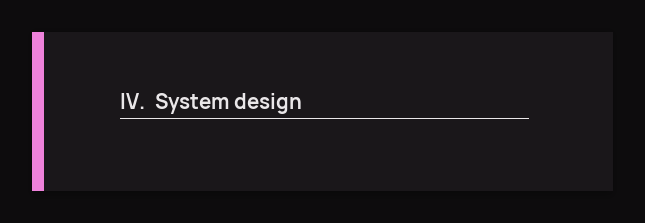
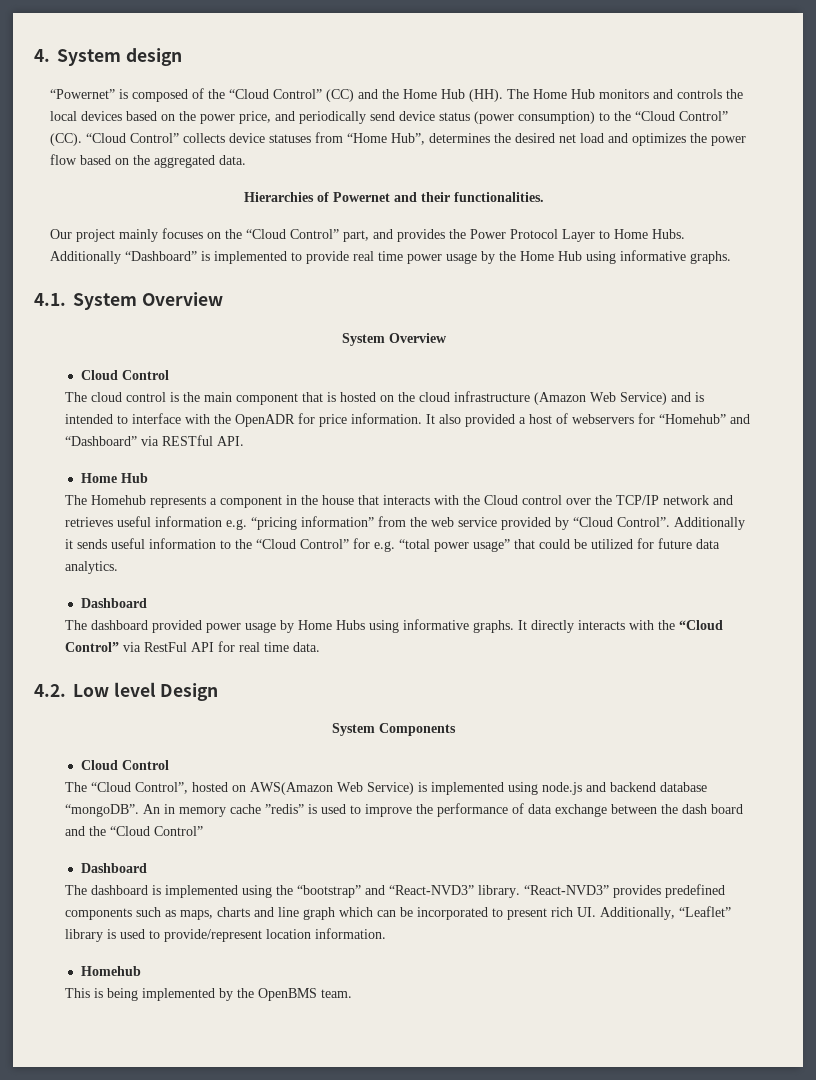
- IV. System design
+ 4. System design
+ “Powernet” is composed of the “Cloud Control” (CC) and the Home Hub (HH). The Home Hub monitors and controls the local devices based on the power price, and periodically send device status (power consumption) to the “Cloud Control” (CC). “Cloud Control” collects device statuses from “Home Hub”, determines the desired net load and optimizes the power flow based on the aggregated data.
+ Hierarchies of Powernet and their functionalities.
+ Our project mainly focuses on the “Cloud Control” part, and provides the Power Protocol Layer to Home Hubs. Additionally “Dashboard” is implemented to provide real time power usage by the Home Hub using informative graphs.
+ 4.1. System Overview
+ System Overview
+ Cloud Control
+ The cloud control is the main component that is hosted on the cloud infrastructure (Amazon Web Service) and is intended to interface with the OpenADR for price information. It also provided a host of webservers for “Homehub” and “Dashboard” via RESTful API.
+ Home Hub
+ The Homehub represents a component in the house that interacts with the Cloud control over the TCP/IP network and retrieves useful information e.g. “pricing information” from the web service provided by “Cloud Control”. Additionally it sends useful information to the “Cloud Control” for e.g. “total power usage” that could be utilized for future data analytics.
+ Dashboard
+ The dashboard provided power usage by Home Hubs using informative graphs. It directly interacts with the “Cloud Control” via RestFul API for real time data.
+ 4.2. Low level Design
+ System Components
+ Cloud Control
+ The “Cloud Control”, hosted on AWS(Amazon Web Service) is implemented using node.js and backend database “mongoDB”. An in memory cache ”redis” is used to improve the performance of data exchange between the dash board and the “Cloud Control”
+ Dashboard
+ The dashboard is implemented using the “bootstrap” and “React-NVD3” library. “React-NVD3” provides predefined components such as maps, charts and line graph which can be incorporated to present rich UI. Additionally, “Leaflet” library is used to provide/represent location information.
+ Homehub
+ This is being implemented by the OpenBMS team.

